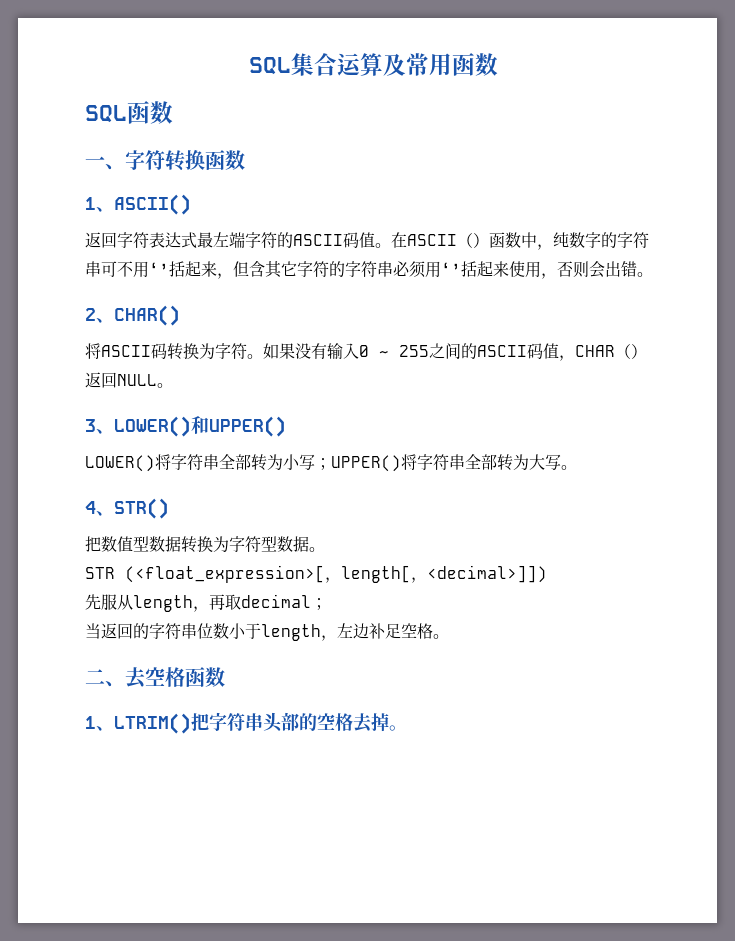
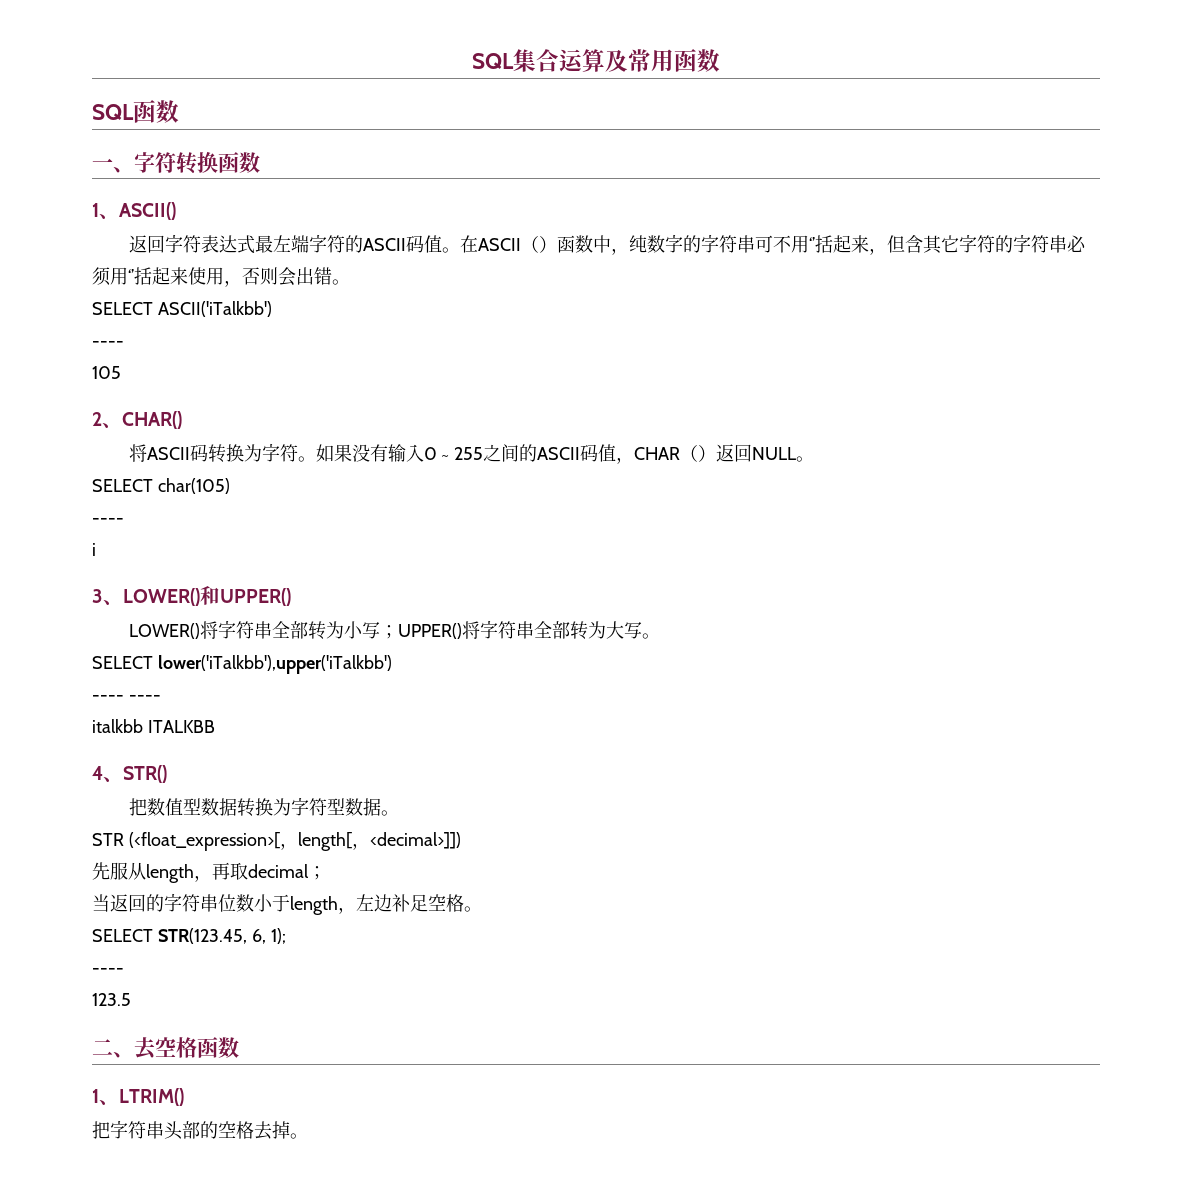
+ SELECT ASCII('iTalkbb')
+ ----
+ 105
+ SELECT char(105)
+ ----
+ i
+ SELECT lower('iTalkbb'),upper('iTalkbb')
+ ---- ----
+ italkbb ITALKBB
+ SELECT STR(123.45, 6, 1);
+ ----
+ 123.5
- 1、LTRIM()把字符串头部的空格去掉。
+ 1、LTRIM()
+ 把字符串头部的空格去掉。

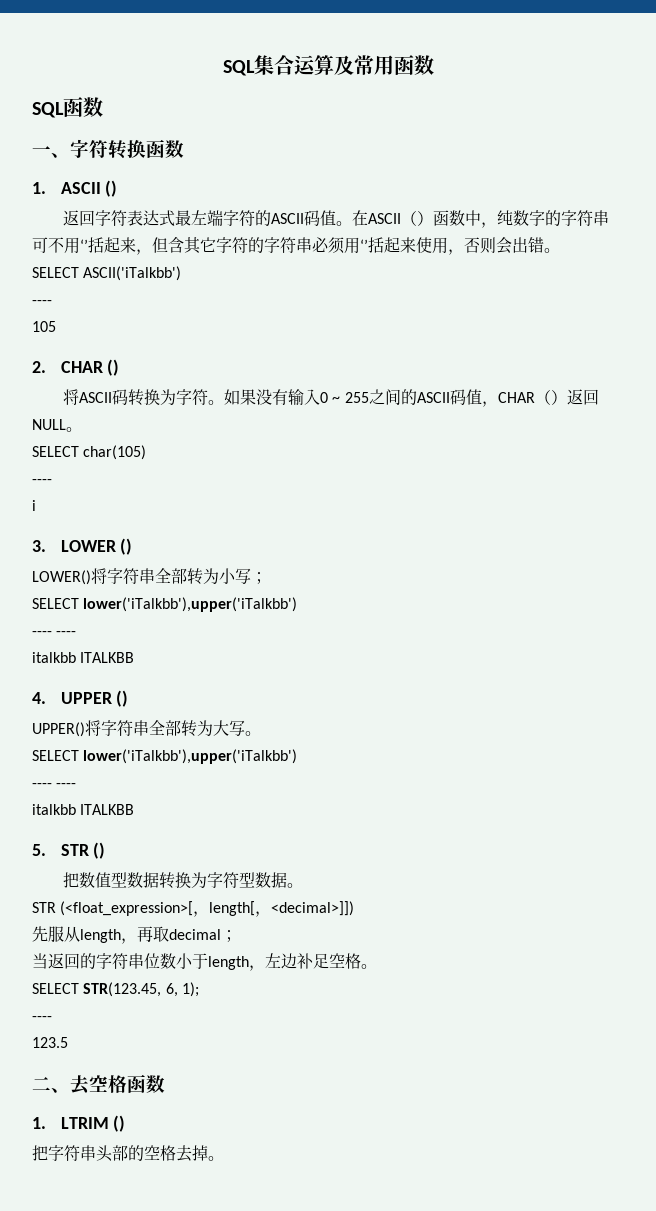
- 1、ASCII()
+ 1. ASCII ()
- 2、CHAR()
+ 2. CHAR ()
- 3、LOWER()和UPPER()
+ 3. LOWER ()
- LOWER()将字符串全部转为小写；UPPER()将字符串全部转为大写。
+ LOWER()将字符串全部转为小写；
+ SELECT lower('iTalkbb'),upper('iTalkbb')
+ ---- ----
+ italkbb ITALKBB
+ 4. UPPER ()
+ UPPER()将字符串全部转为大写。
- 4、STR()
+ 5. STR ()
- 1、LTRIM()
+ 1. LTRIM ()

